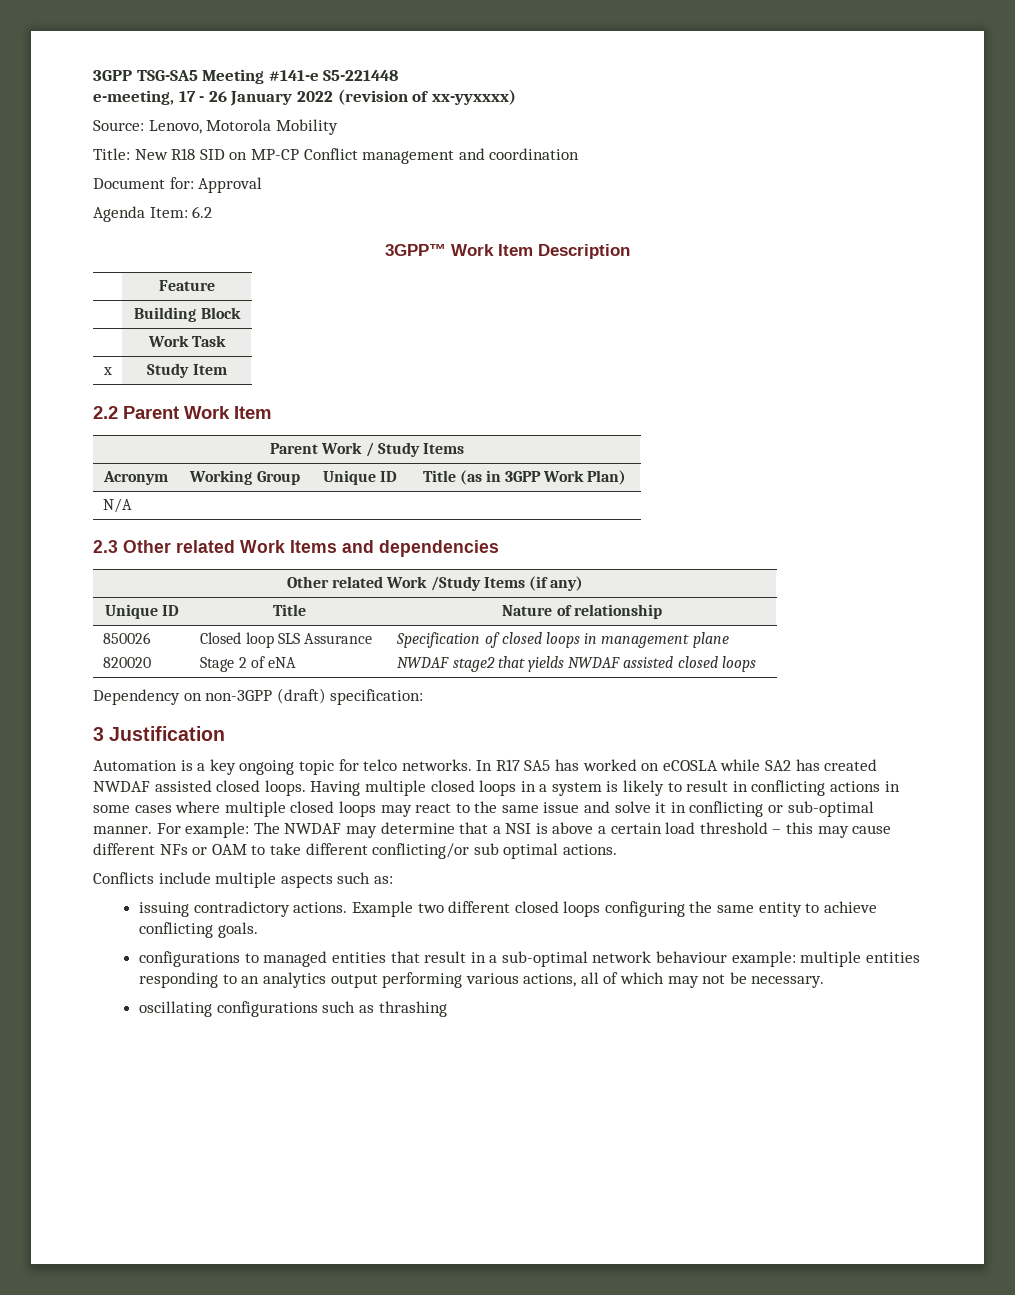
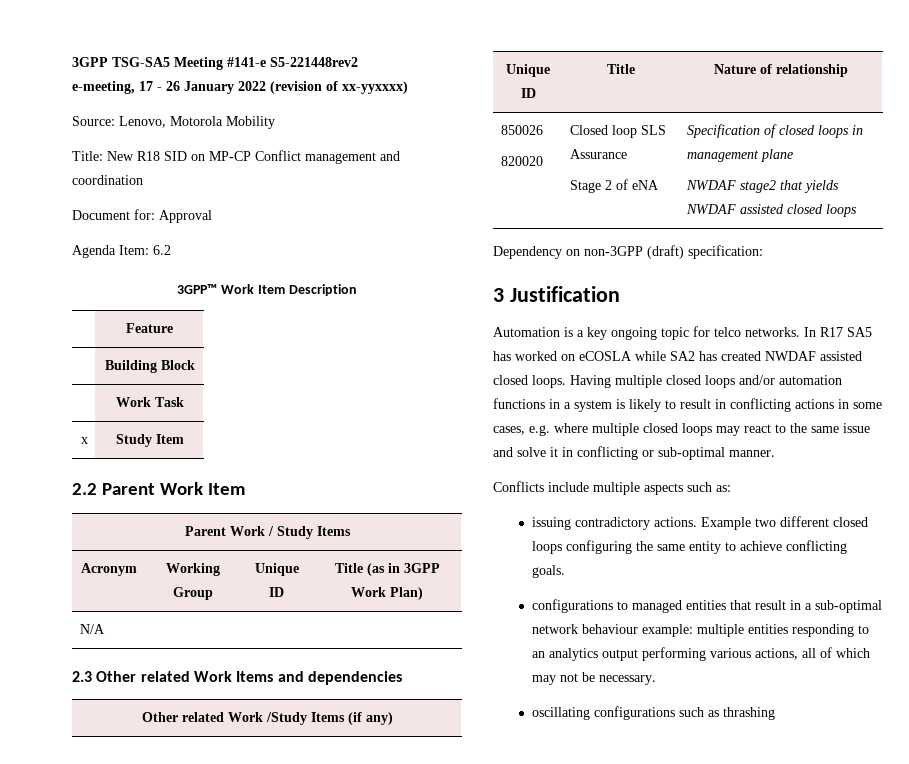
- 3GPP TSG-SA5 Meeting #141-e S5-221448
+ 3GPP TSG-SA5 Meeting #141-e S5-221448rev2
- Having multiple closed loops in a system is likely to result in conflicting actions in some cases where multiple closed loops may react to the same issue and solve it in conflicting or sub-optimal manner. For example: The NWDAF may determine that a NSI is above a certain load threshold – this may cause different NFs or OAM to take different conflicting/or sub optimal actions.
+ Having multiple closed loops and/or automation functions in a system is likely to result in conflicting actions in some cases, e.g. where multiple closed loops may react to the same issue and solve it in conflicting or sub-optimal manner.

